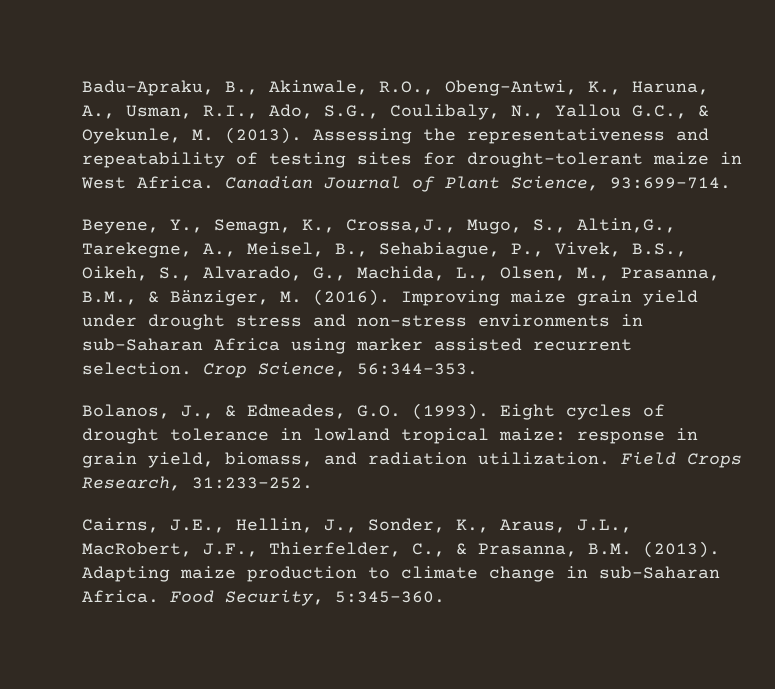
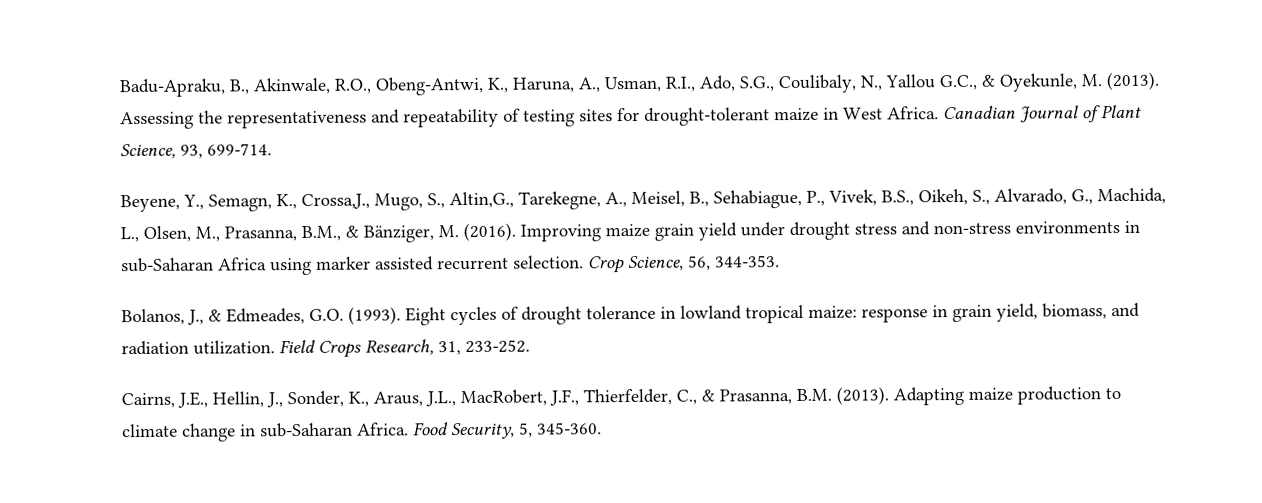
- Canadian Journal of Plant Science, 93:699-714.
+ Canadian Journal of Plant Science, 93, 699-714.
- Crop Science, 56:344-353.
+ Crop Science, 56, 344-353.
- Field Crops Research, 31:233-252.
+ Field Crops Research, 31, 233-252.
- Food Security, 5:345-360.
+ Food Security, 5, 345-360.

